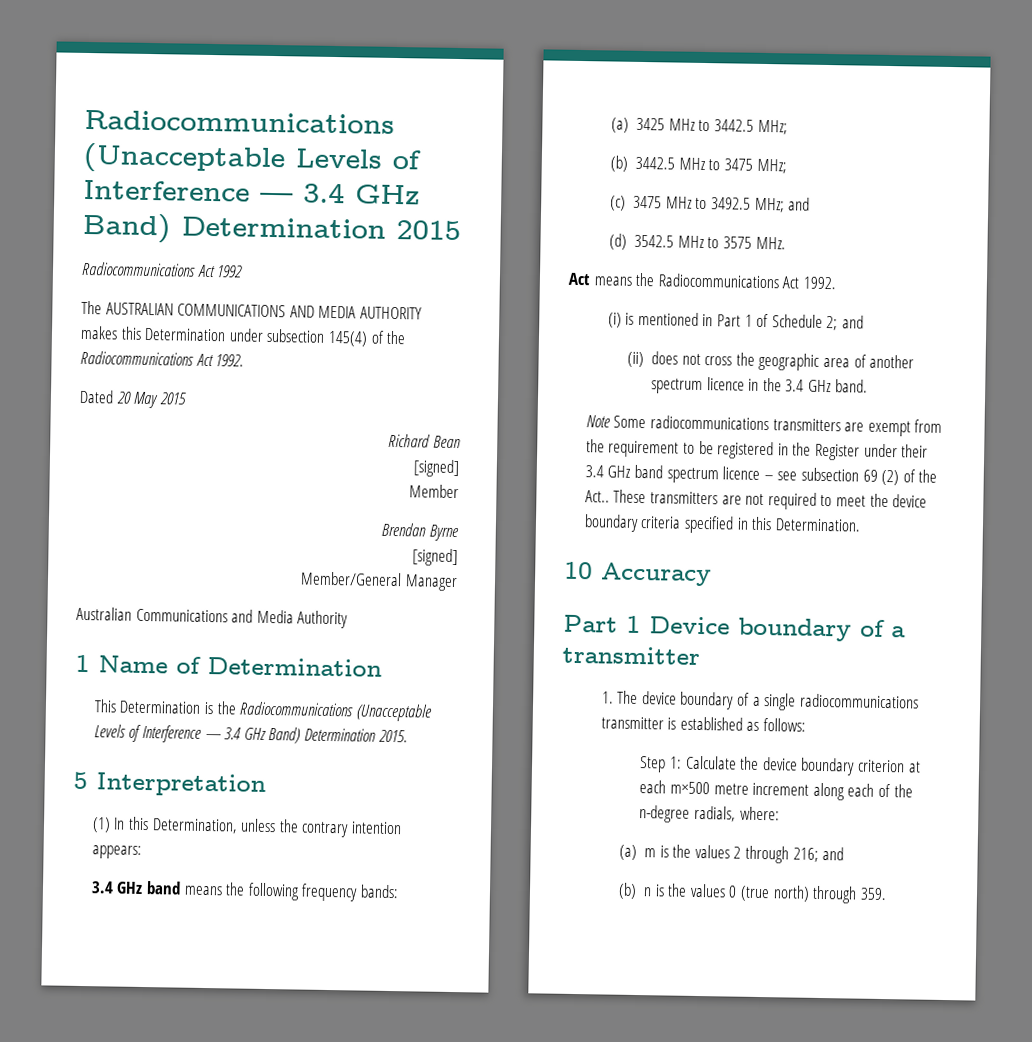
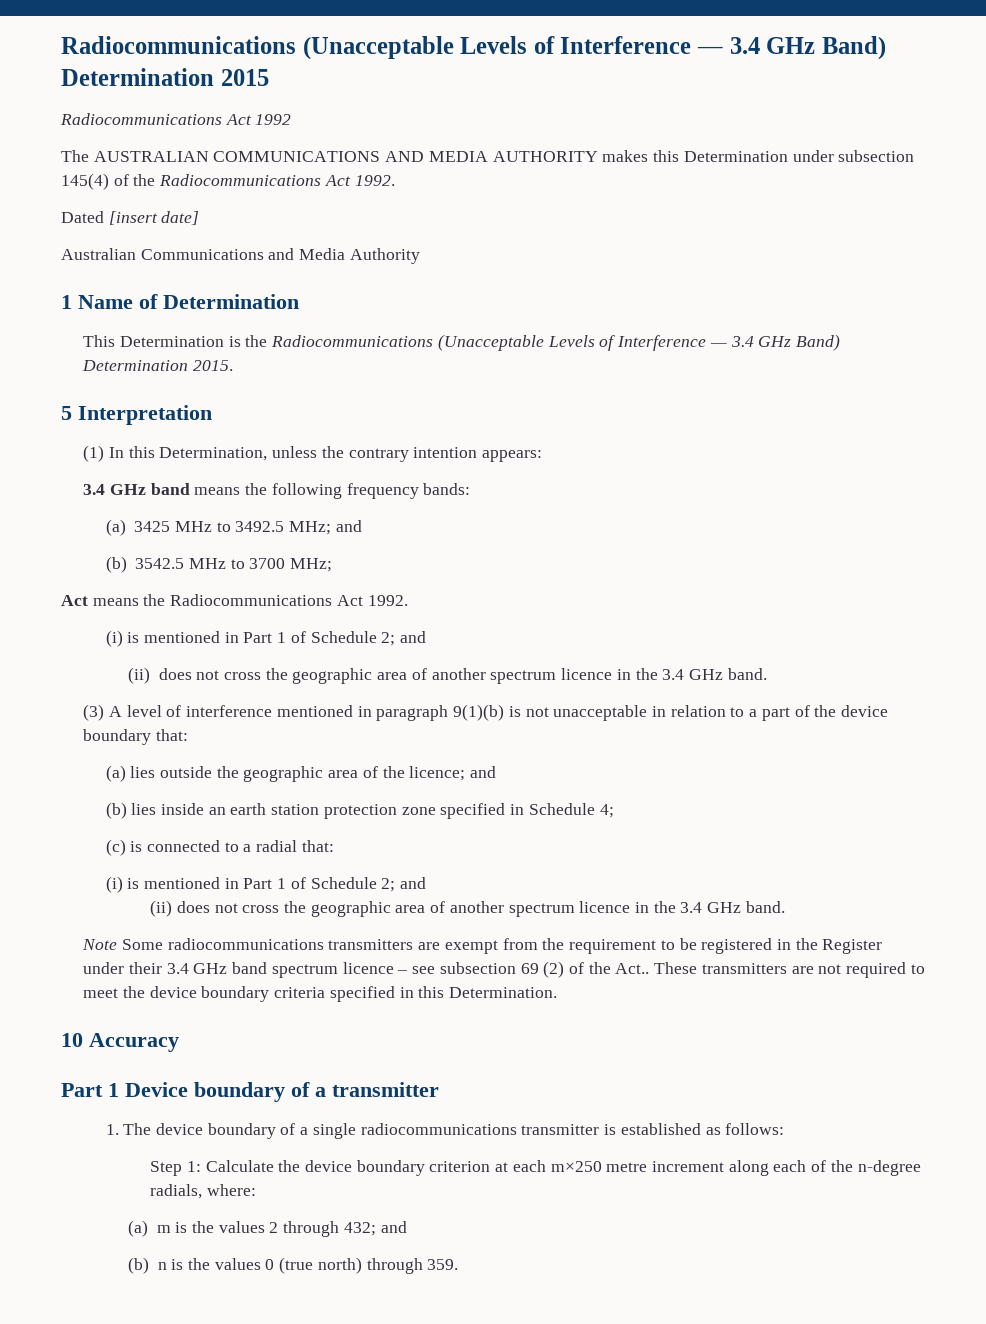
- Dated 20 May 2015
- Richard Bean
- [signed]
- Member
- Brendan Byrne
- [signed]
- Member/General Manager
+ Dated [insert date]
- (a) 3425 MHz to 3442.5 MHz;
- (b) 3442.5 MHz to 3475 MHz;
- (c) 3475 MHz to 3492.5 MHz; and
+ (a) 3425 MHz to 3492.5 MHz; and
- (d) 3542.5 MHz to 3575 MHz.
+ (b) 3542.5 MHz to 3700 MHz;
+ (3) A level of interference mentioned in paragraph 9(1)(b) is not unacceptable in relation to a part of the device boundary that:
+ (a) lies outside the geographic area of the licence; and
+ (b) lies inside an earth station protection zone specified in Schedule 4;
+ (c) is connected to a radial that:
+ (i) is mentioned in Part 1 of Schedule 2; and
+ (ii) does not cross the geographic area of another spectrum licence in the 3.4 GHz band.
- Step 1: Calculate the device boundary criterion at each m×500 metre increment along each of the n-degree radials, where:
+ Step 1: Calculate the device boundary criterion at each m×250 metre increment along each of the n-degree radials, where:
- (a) m is the values 2 through 216; and
+ (a) m is the values 2 through 432; and

